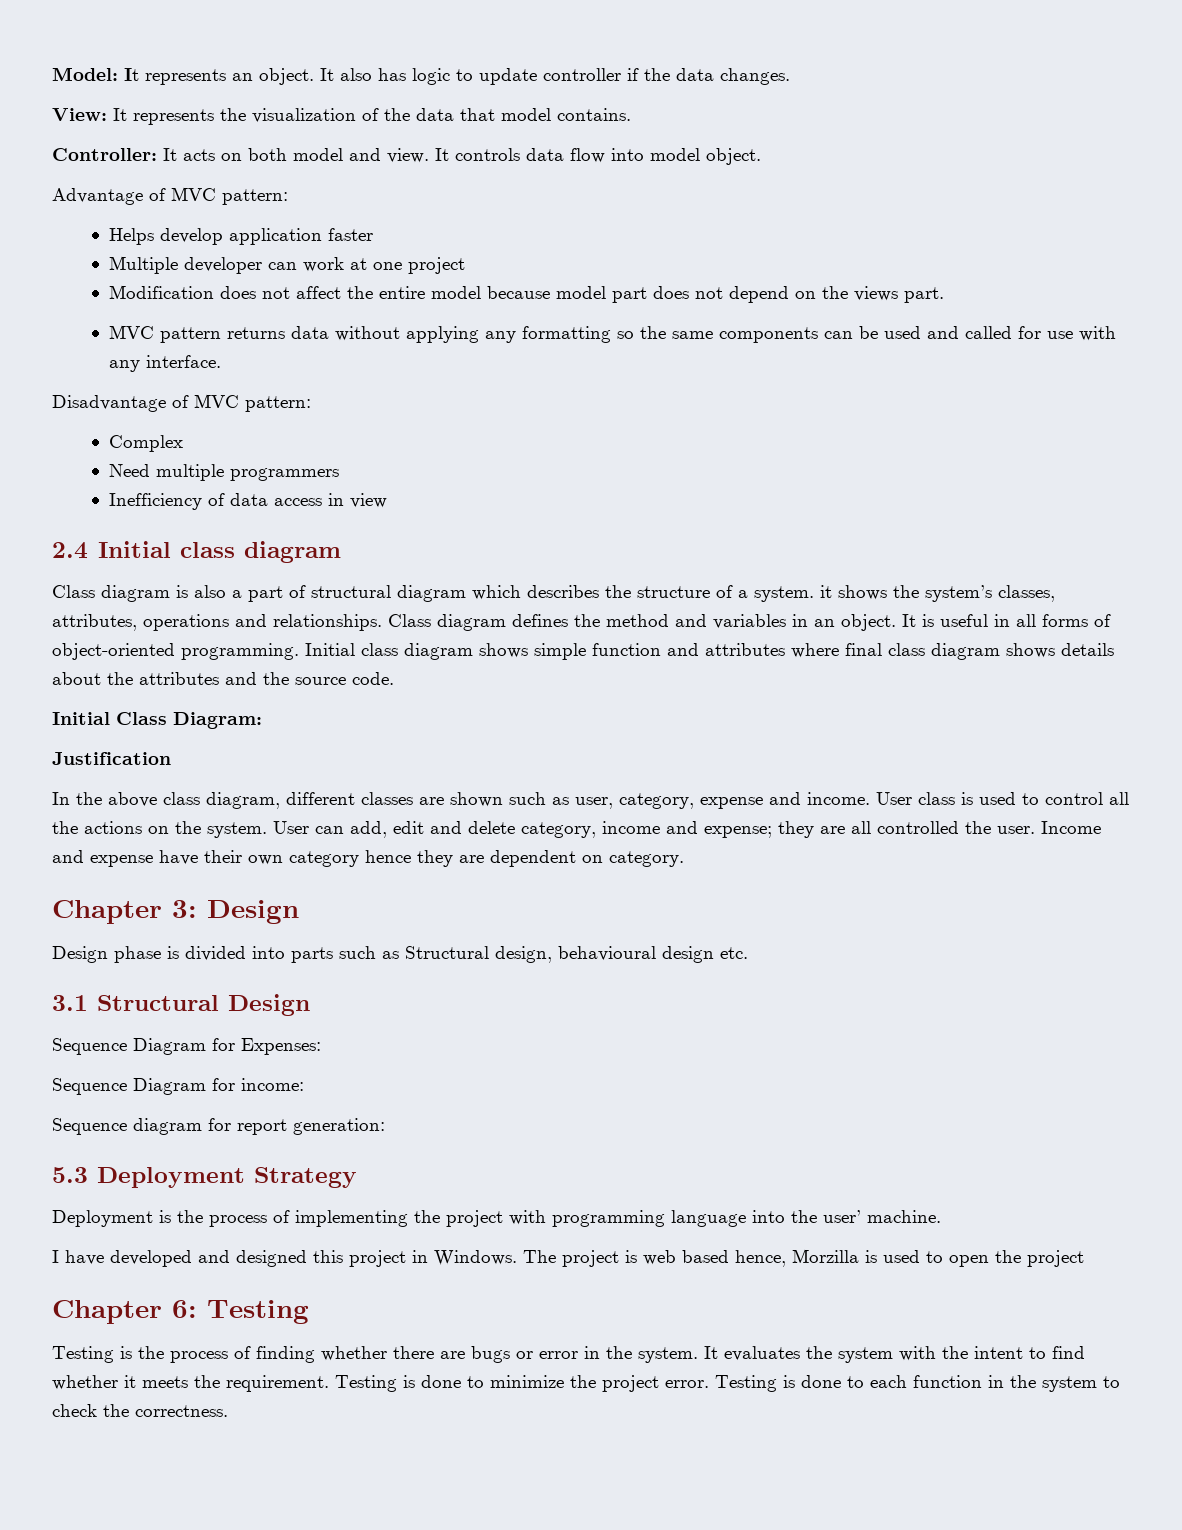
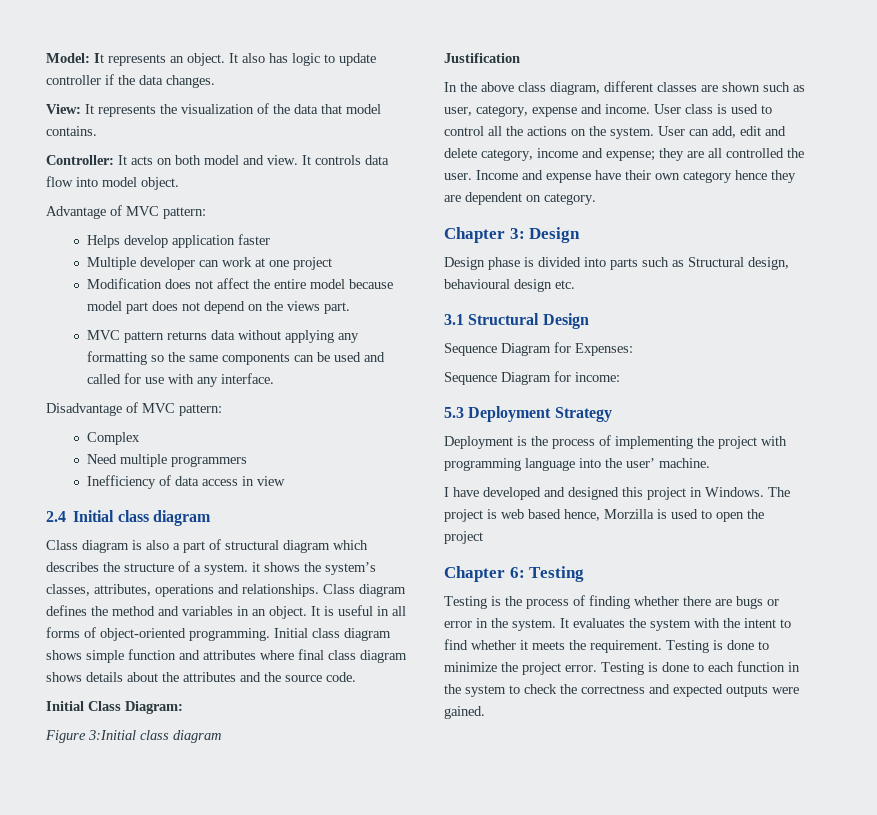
+ Figure 3:Initial class diagram
- Sequence diagram for report generation:
- Testing is done to each function in the system to check the correctness.
+ Testing is done to each function in the system to check the correctness and expected outputs were gained.

